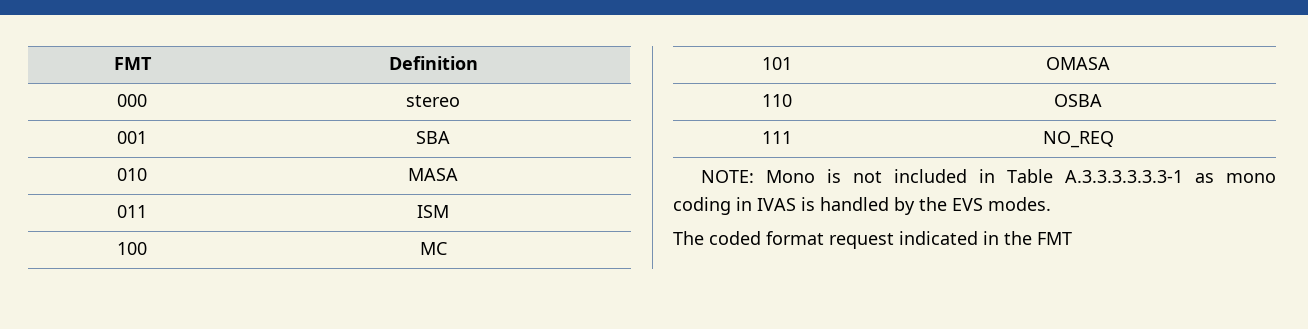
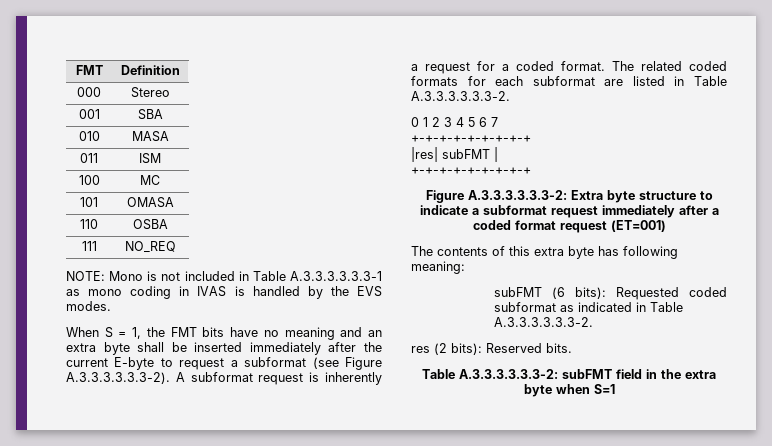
- 000 | stereo
+ 000 | Stereo
- The coded format request indicated in the FMT
+ When S = 1, the FMT bits have no meaning and an extra byte shall be inserted immediately after the current E-byte to request a subformat (see Figure A.3.3.3.3.3.3-2). A subformat request is inherently a request for a coded format. The related coded formats for each subformat are listed in Table A.3.3.3.3.3.3-2.
+ 0 1 2 3 4 5 6 7
+ +-+-+-+-+-+-+-+-+
+ |res| subFMT |
+ +-+-+-+-+-+-+-+-+
+ Figure A.3.3.3.3.3.3-2: Extra byte structure to indicate a subformat request immediately after a coded format request (ET=001)
+ The contents of this extra byte has following meaning:
+ subFMT (6 bits): Requested coded subformat as indicated in Table A.3.3.3.3.3.3-2.
+ res (2 bits): Reserved bits.
+ Table A.3.3.3.3.3.3-2: subFMT field in the extra byte when S=1

